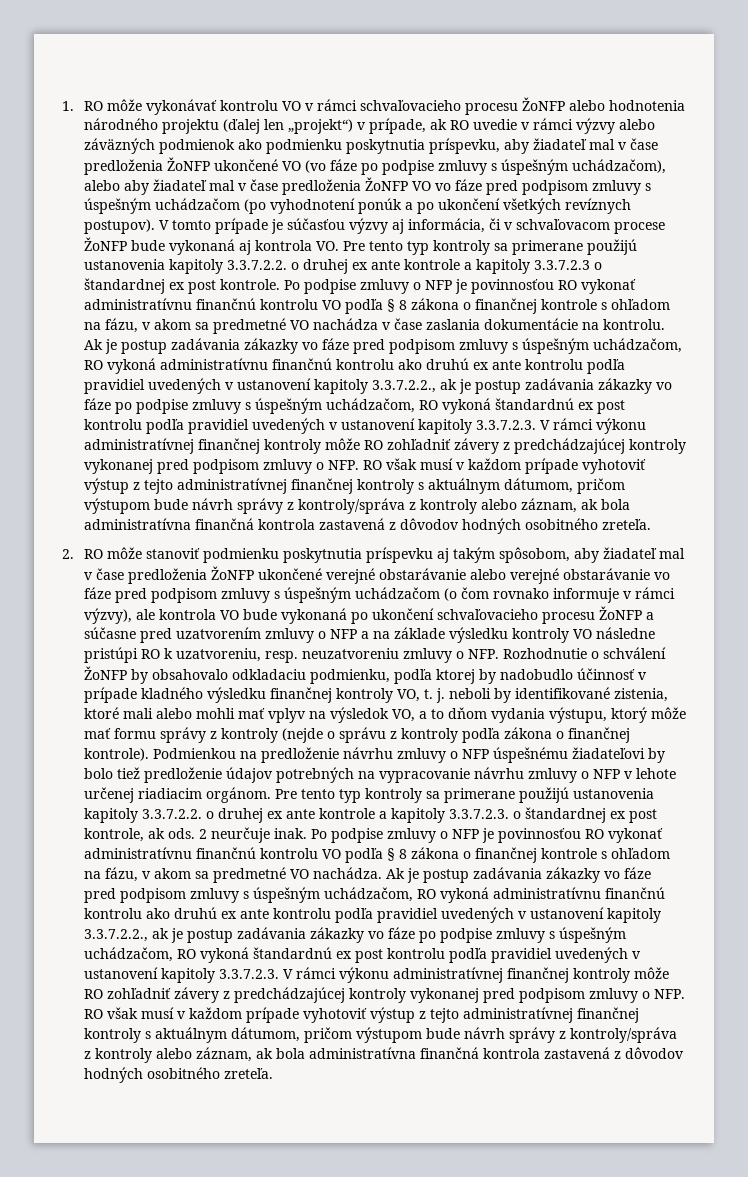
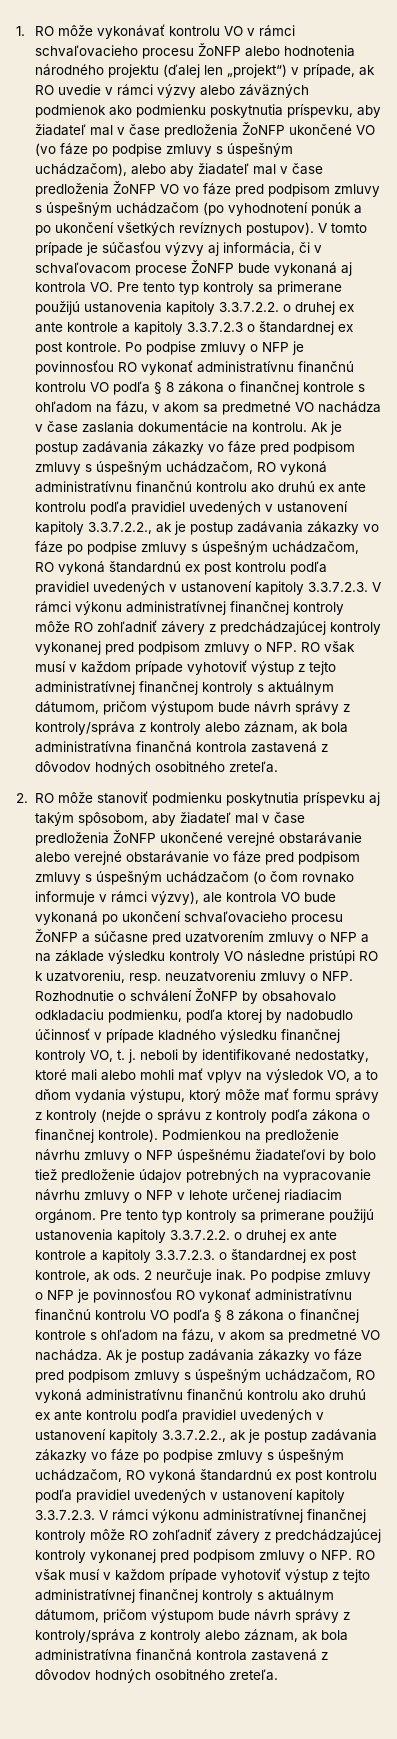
- 2. RO môže stanoviť podmienku poskytnutia príspevku aj takým spôsobom, aby žiadateľ mal v čase predloženia ŽoNFP ukončené verejné obstarávanie alebo verejné obstarávanie vo fáze pred podpisom zmluvy s úspešným uchádzačom (o čom rovnako informuje v rámci výzvy), ale kontrola VO bude vykonaná po ukončení schvaľovacieho procesu ŽoNFP a súčasne pred uzatvorením zmluvy o NFP a na základe výsledku kontroly VO následne pristúpi RO k uzatvoreniu, resp. neuzatvoreniu zmluvy o NFP. Rozhodnutie o schválení ŽoNFP by obsahovalo odkladaciu podmienku, podľa ktorej by nadobudlo účinnosť v prípade kladného výsledku finančnej kontroly VO, t. j. neboli by identifikované zistenia, ktoré mali alebo mohli mať vplyv na výsledok VO, a to dňom vydania výstupu, ktorý môže mať formu správy z kontroly (nejde o správu z kontroly podľa zákona o finančnej kontrole).
+ 2. RO môže stanoviť podmienku poskytnutia príspevku aj takým spôsobom, aby žiadateľ mal v čase predloženia ŽoNFP ukončené verejné obstarávanie alebo verejné obstarávanie vo fáze pred podpisom zmluvy s úspešným uchádzačom (o čom rovnako informuje v rámci výzvy), ale kontrola VO bude vykonaná po ukončení schvaľovacieho procesu ŽoNFP a súčasne pred uzatvorením zmluvy o NFP a na základe výsledku kontroly VO následne pristúpi RO k uzatvoreniu, resp. neuzatvoreniu zmluvy o NFP. Rozhodnutie o schválení ŽoNFP by obsahovalo odkladaciu podmienku, podľa ktorej by nadobudlo účinnosť v prípade kladného výsledku finančnej kontroly VO, t. j. neboli by identifikované nedostatky, ktoré mali alebo mohli mať vplyv na výsledok VO, a to dňom vydania výstupu, ktorý môže mať formu správy z kontroly (nejde o správu z kontroly podľa zákona o finančnej kontrole).

